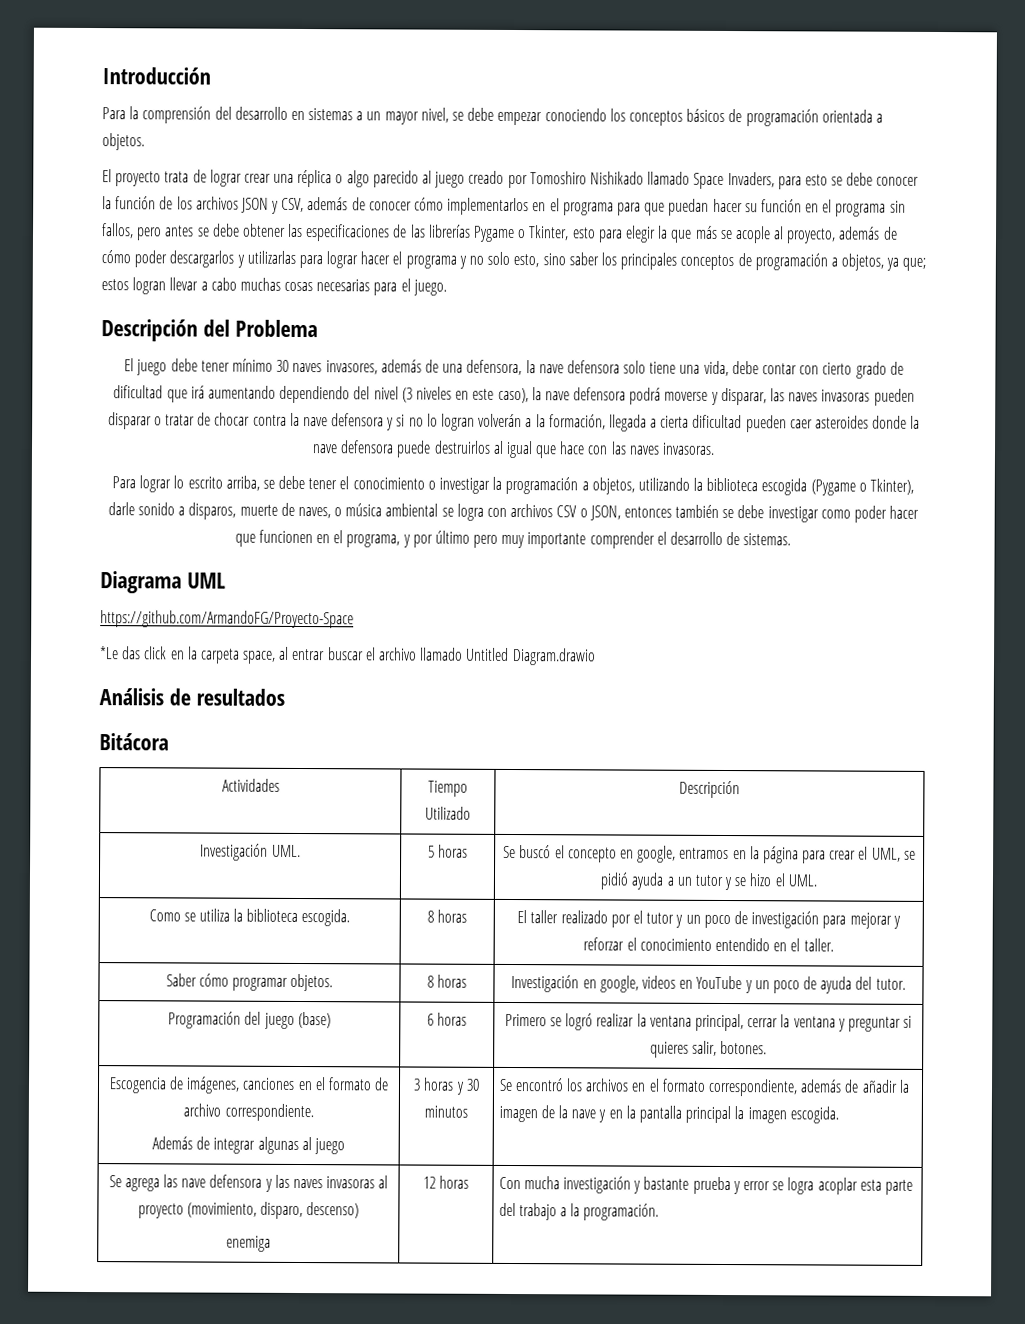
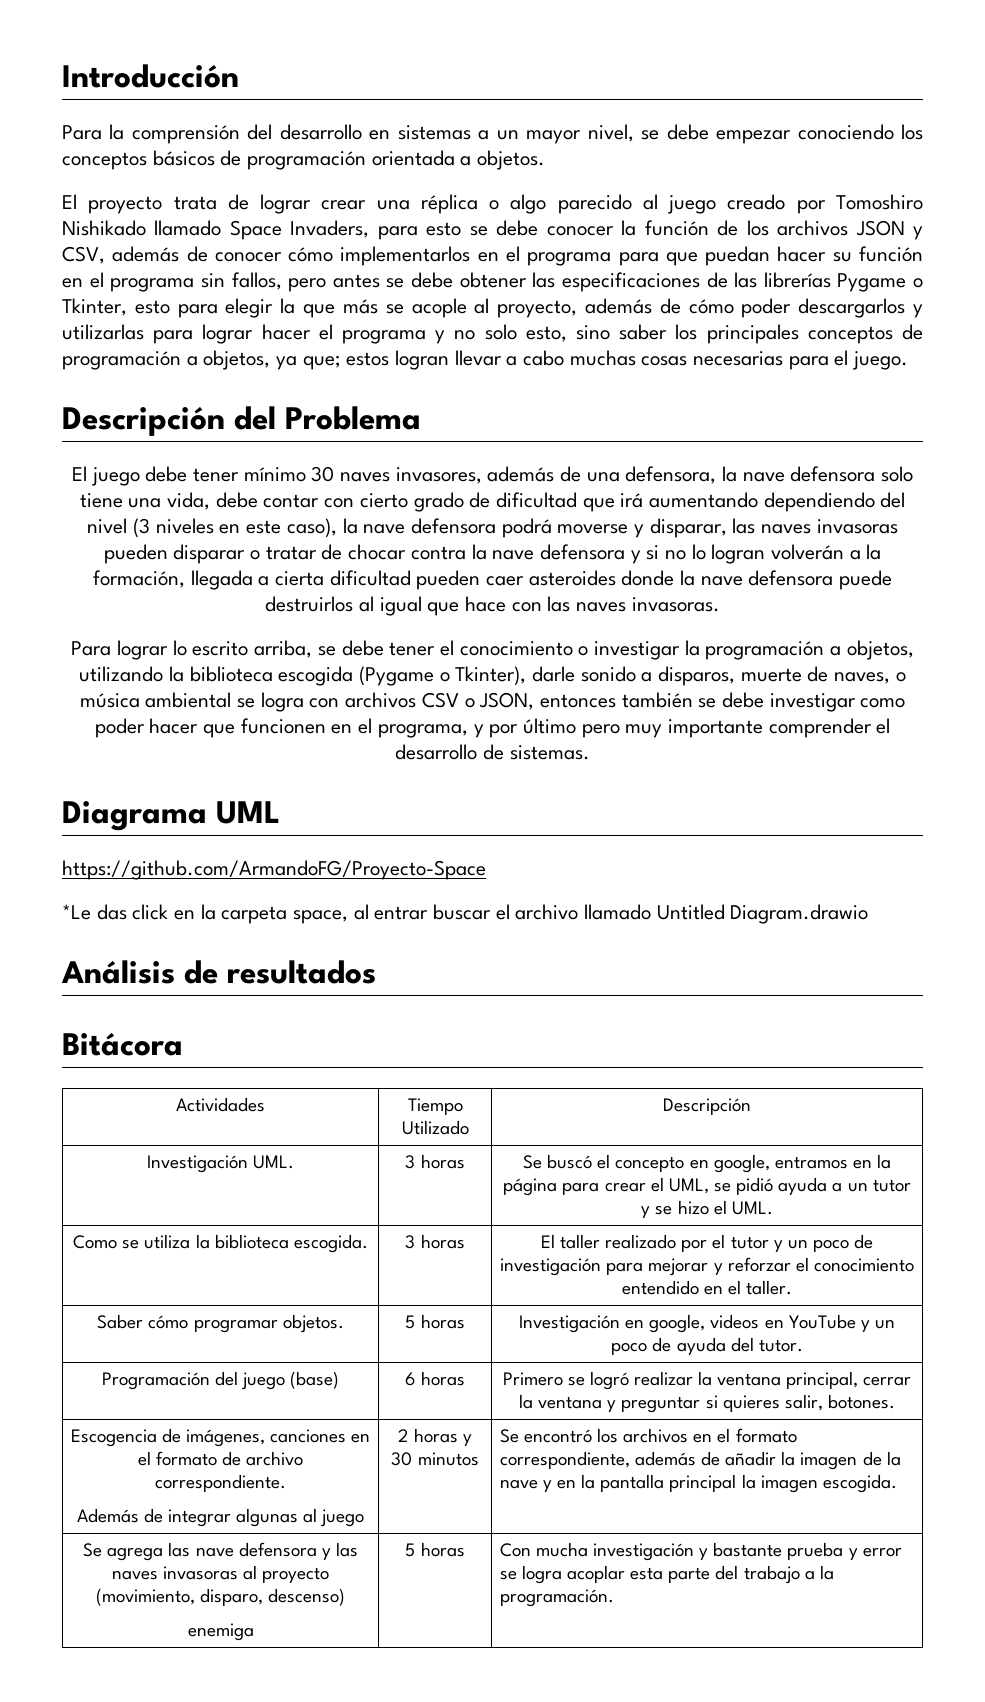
- Investigación UML. | 5 horas | Se buscó el concepto en google, entramos en la página para crear el UML, se pidió ayuda a un tutor y se hizo el UML.
+ Investigación UML. | 3 horas | Se buscó el concepto en google, entramos en la página para crear el UML, se pidió ayuda a un tutor y se hizo el UML.
- Como se utiliza la biblioteca escogida. | 8 horas | El taller realizado por el tutor y un poco de investigación para mejorar y reforzar el conocimiento entendido en el taller.
+ Como se utiliza la biblioteca escogida. | 3 horas | El taller realizado por el tutor y un poco de investigación para mejorar y reforzar el conocimiento entendido en el taller.
- Saber cómo programar objetos. | 8 horas | Investigación en google, videos en YouTube y un poco de ayuda del tutor.
+ Saber cómo programar objetos. | 5 horas | Investigación en google, videos en YouTube y un poco de ayuda del tutor.
- 3 horas y 30 minutos
+ 2 horas y 30 minutos
  Se agrega las nave defensora y las naves invasoras al proyecto (movimiento, disparo, descenso)
- enemiga | 12 horas | Con mucha investigación y bastante prueba y error se logra acoplar esta parte del trabajo a la programación.
+ enemiga | 5 horas | Con mucha investigación y bastante prueba y error se logra acoplar esta parte del trabajo a la programación.

